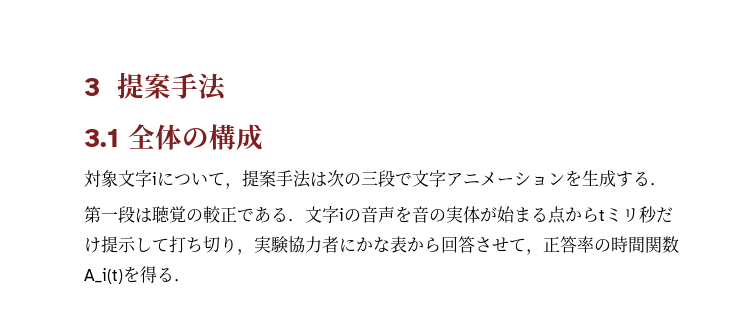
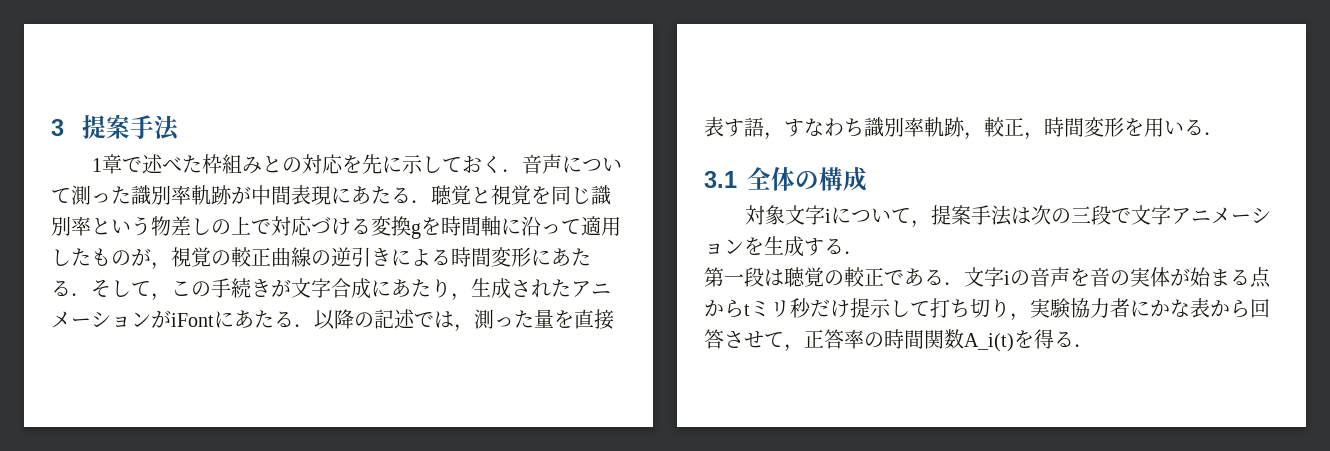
+ 1章で述べた枠組みとの対応を先に示しておく．音声について測った識別率軌跡が中間表現にあたる．聴覚と視覚を同じ識別率という物差しの上で対応づける変換gを時間軸に沿って適用したものが，視覚の較正曲線の逆引きによる時間変形にあたる．そして，この手続きが文字合成にあたり，生成されたアニメーションがiFontにあたる．以降の記述では，測った量を直接表す語，すなわち識別率軌跡，較正，時間変形を用いる．

